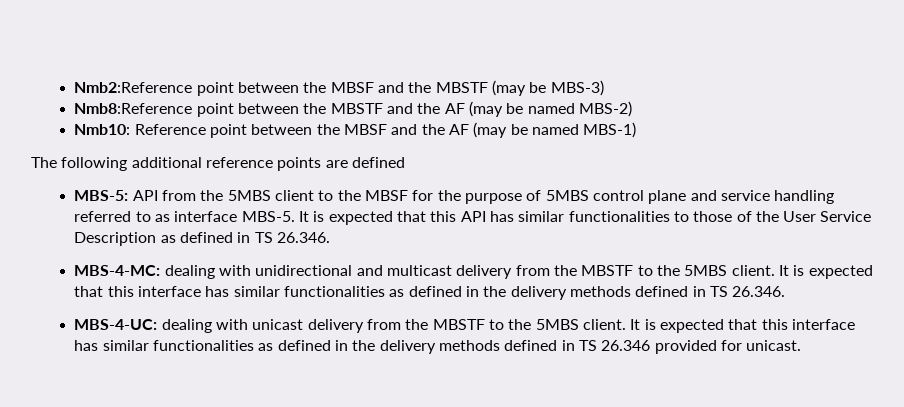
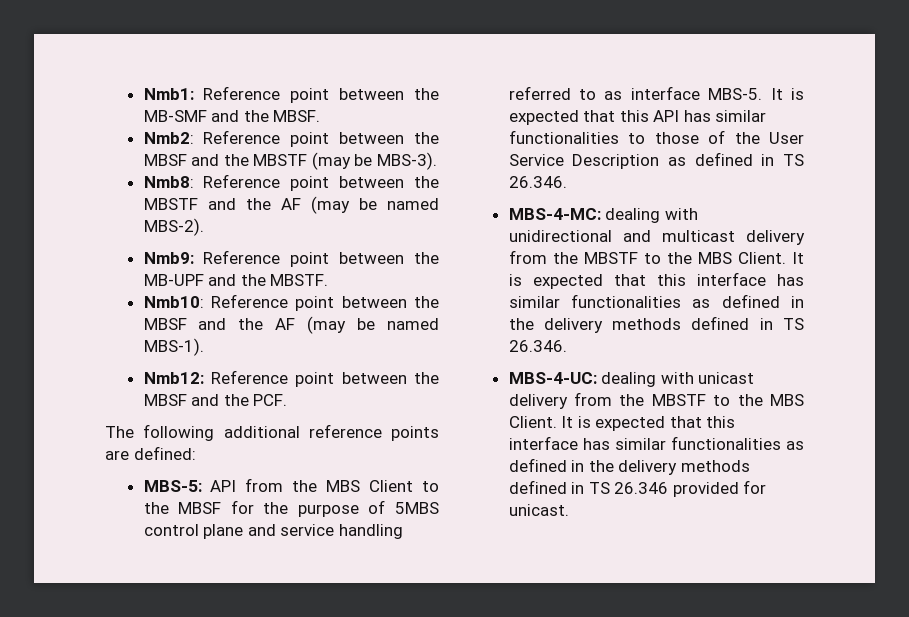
- Nmb2:Reference point between the MBSF and the MBSTF (may be MBS-3)
- Nmb8:Reference point between the MBSTF and the AF (may be named MBS-2)
+ Nmb1: Reference point between the MB-SMF and the MBSF.
+ Nmb2: Reference point between the MBSF and the MBSTF (may be MBS-3).
+ Nmb8: Reference point between the MBSTF and the AF (may be named MBS-2).
+ Nmb9: Reference point between the MB-UPF and the MBSTF.
- Nmb10: Reference point between the MBSF and the AF (may be named MBS-1)
+ Nmb10: Reference point between the MBSF and the AF (may be named MBS-1).
+ Nmb12: Reference point between the MBSF and the PCF.
- The following additional reference points are defined
+ The following additional reference points are defined:
- MBS-5: API from the 5MBS client to the MBSF for the purpose of 5MBS control plane and service handling referred to as interface MBS-5.
+ MBS-5: API from the MBS Client to the MBSF for the purpose of 5MBS control plane and service handling referred to as interface MBS-5.
- MBS-4-MC: dealing with unidirectional and multicast delivery from the MBSTF to the 5MBS client.
+ MBS-4-MC: dealing with unidirectional and multicast delivery from the MBSTF to the MBS Client.
- MBS-4-UC: dealing with unicast delivery from the MBSTF to the 5MBS client.
+ MBS-4-UC: dealing with unicast delivery from the MBSTF to the MBS Client.

